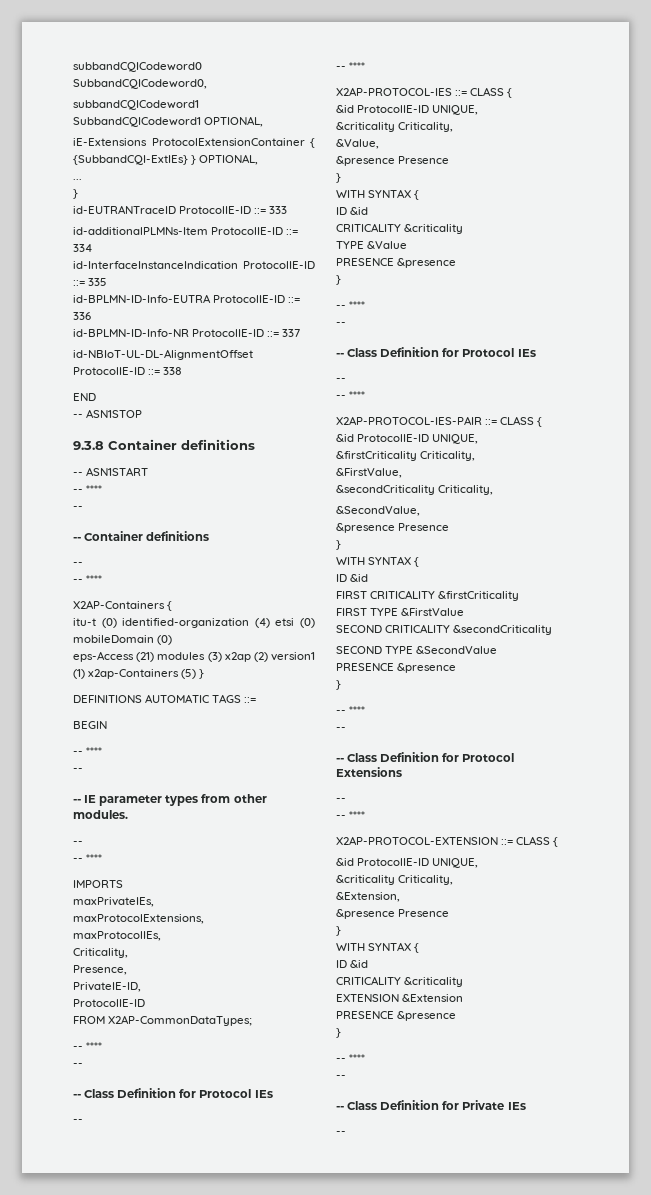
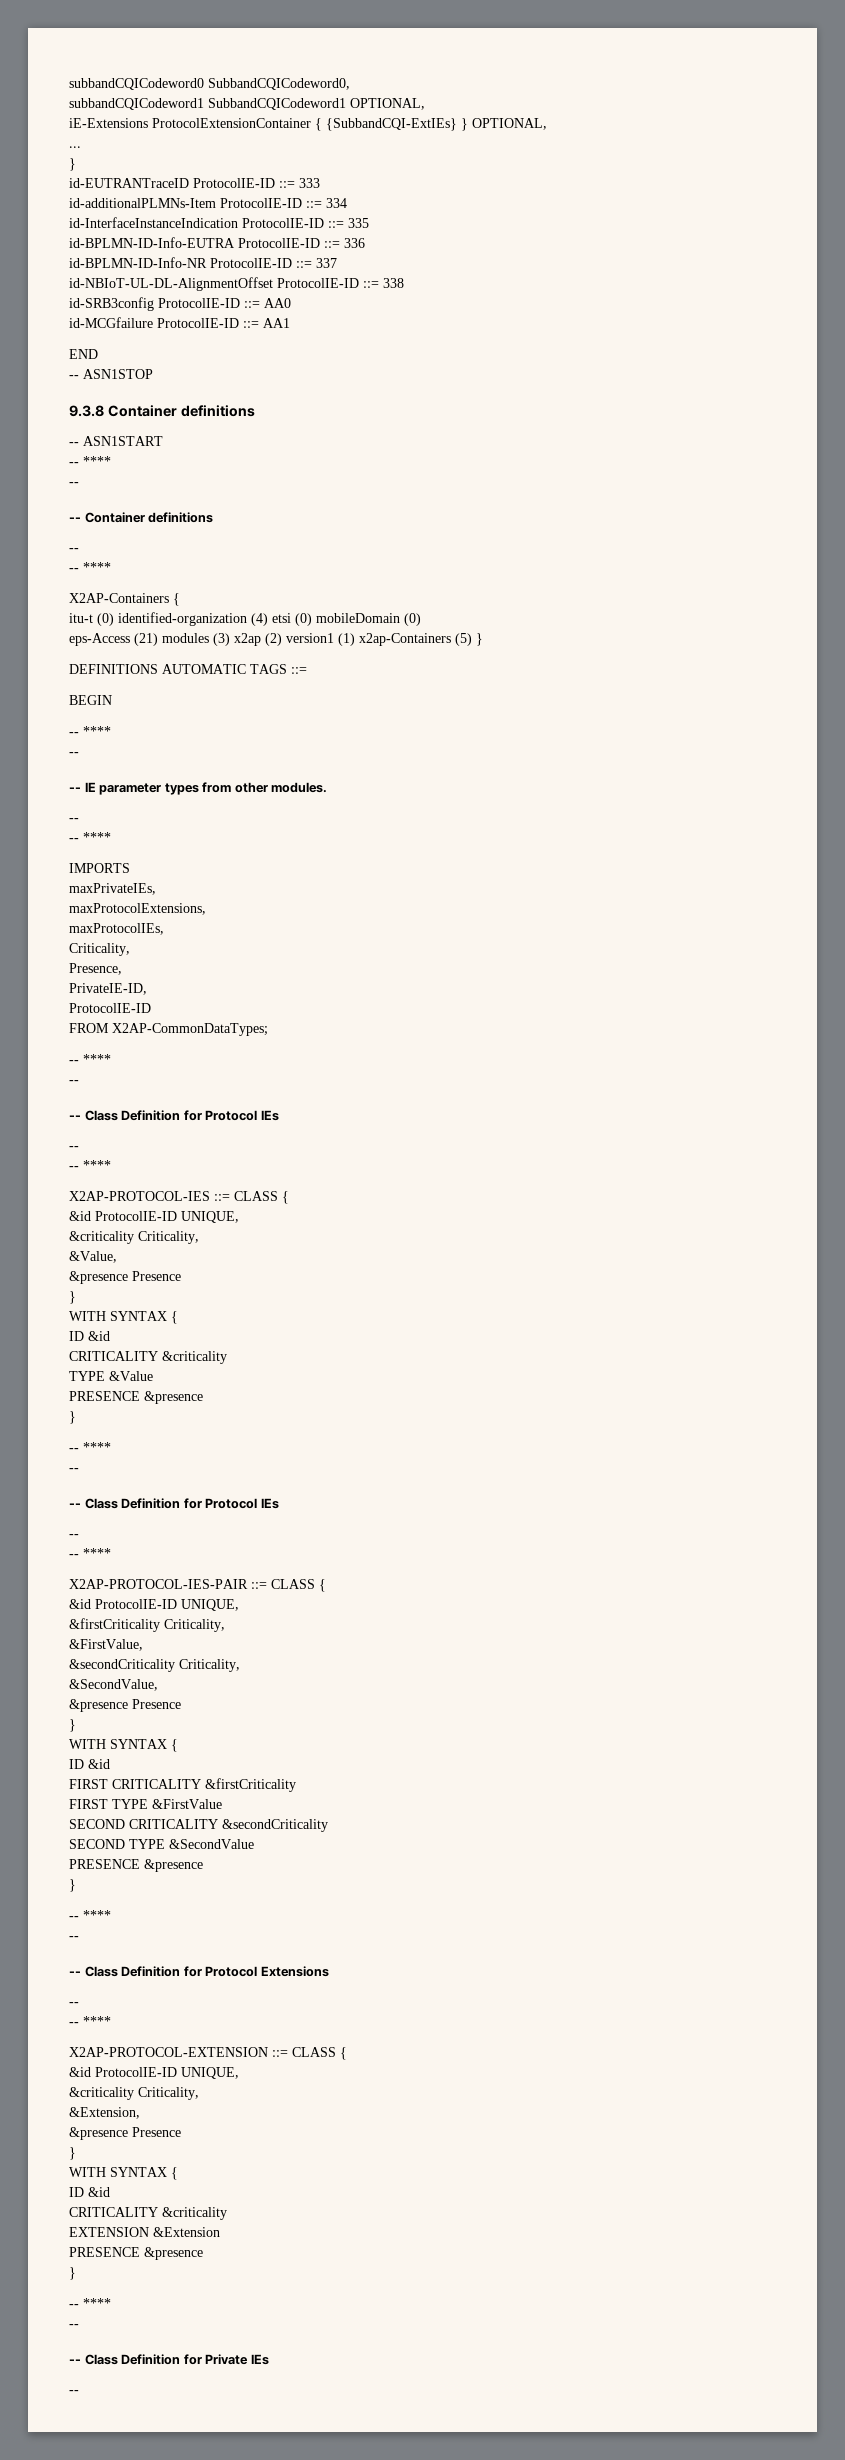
+ id-SRB3config ProtocolIE-ID ::= AA0
+ id-MCGfailure ProtocolIE-ID ::= AA1

